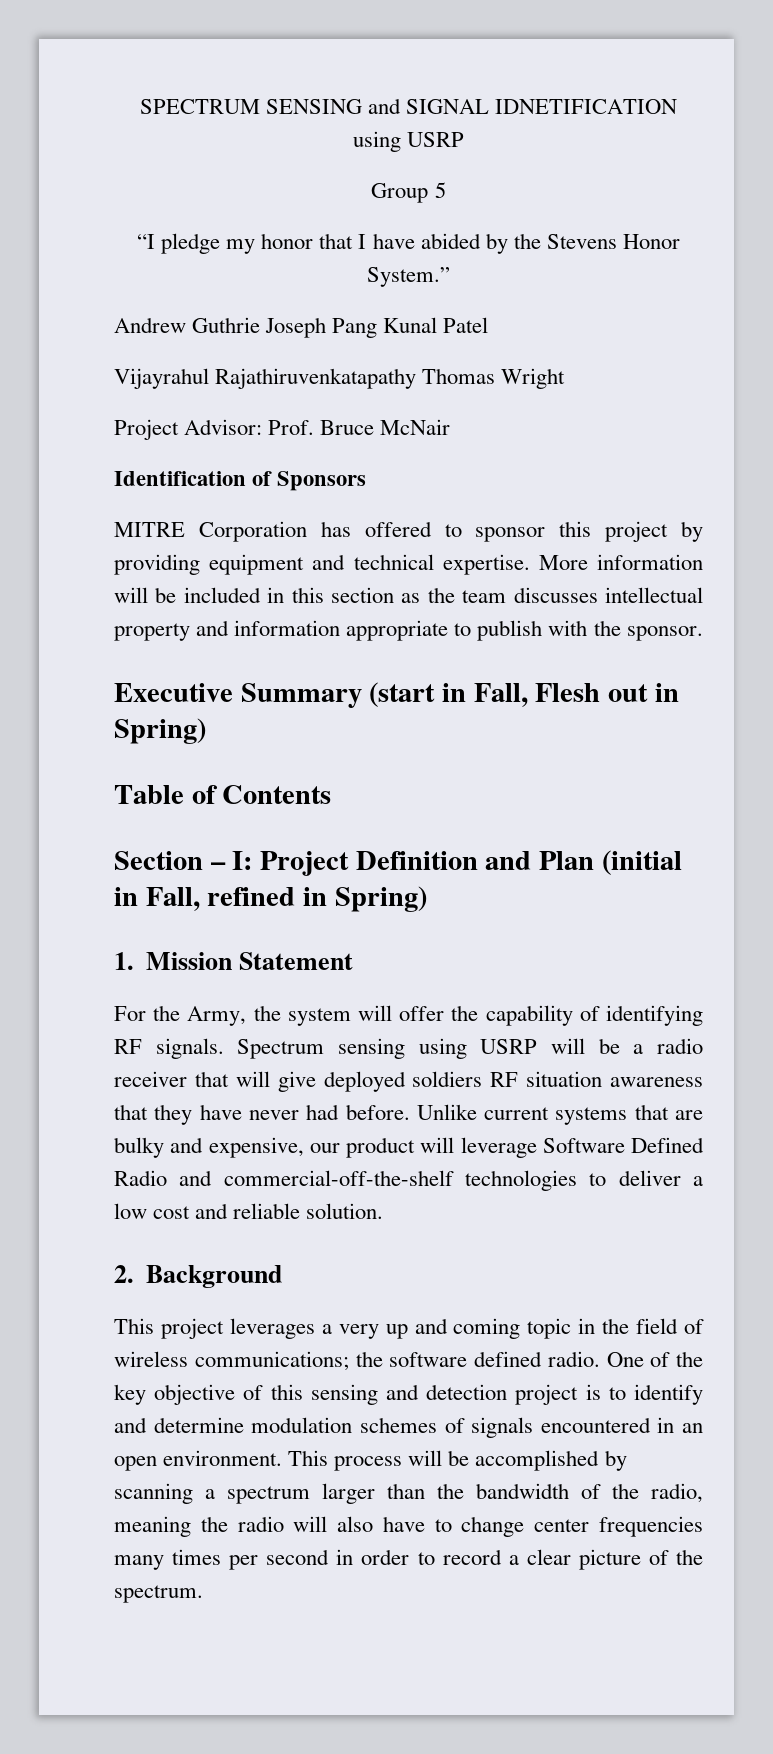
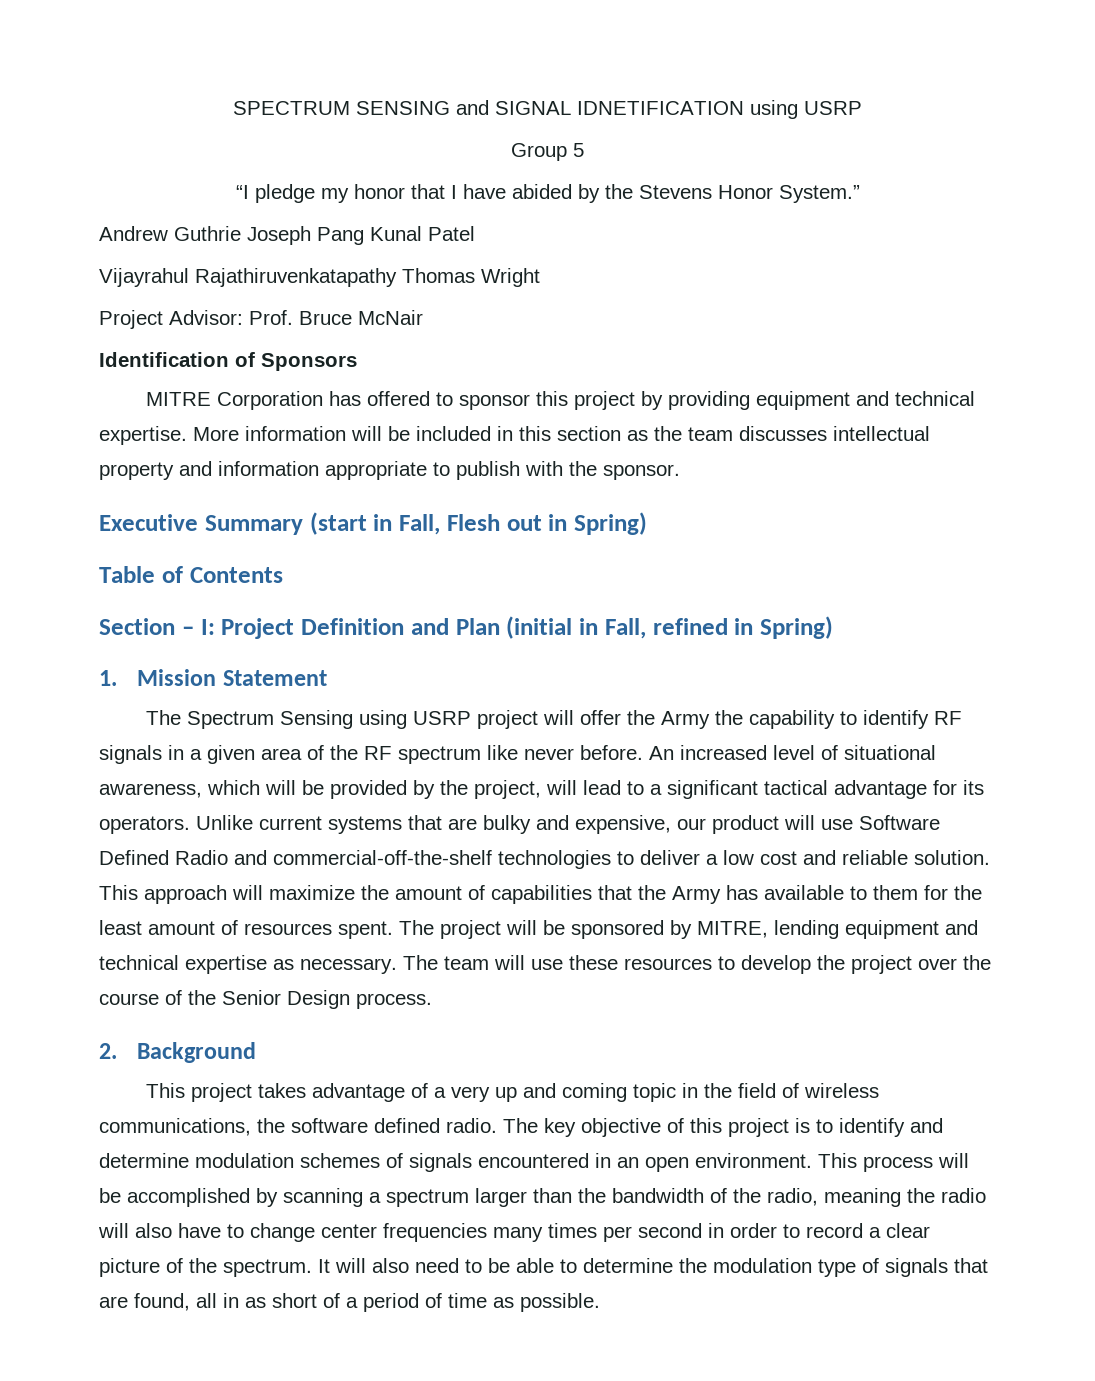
- For the Army, the system will offer the capability of identifying RF signals. Spectrum sensing using USRP will be a radio receiver that will give deployed soldiers RF situation awareness that they have never had before.
+ The Spectrum Sensing using USRP project will offer the Army the capability to identify RF signals in a given area of the RF spectrum like never before. An increased level of situational awareness, which will be provided by the project, will lead to a significant tactical advantage for its operators.
- Unlike current systems that are bulky and expensive, our product will leverage Software Defined Radio and commercial-off-the-shelf technologies to deliver a low cost and reliable solution.
+ Unlike current systems that are bulky and expensive, our product will use Software Defined Radio and commercial-off-the-shelf technologies to deliver a low cost and reliable solution. This approach will maximize the amount of capabilities that the Army has available to them for the least amount of resources spent. The project will be sponsored by MITRE, lending equipment and technical expertise as necessary. The team will use these resources to develop the project over the course of the Senior Design process.
- This project leverages a very up and coming topic in the field of wireless communications; the software defined radio.
+ This project takes advantage of a very up and coming topic in the field of wireless communications, the software defined radio.
- One of the key objective of this sensing and detection project is to identify and determine modulation schemes of signals encountered in an open environment.
+ The key objective of this project is to identify and determine modulation schemes of signals encountered in an open environment.
+ It will also need to be able to determine the modulation type of signals that are found, all in as short of a period of time as possible.

